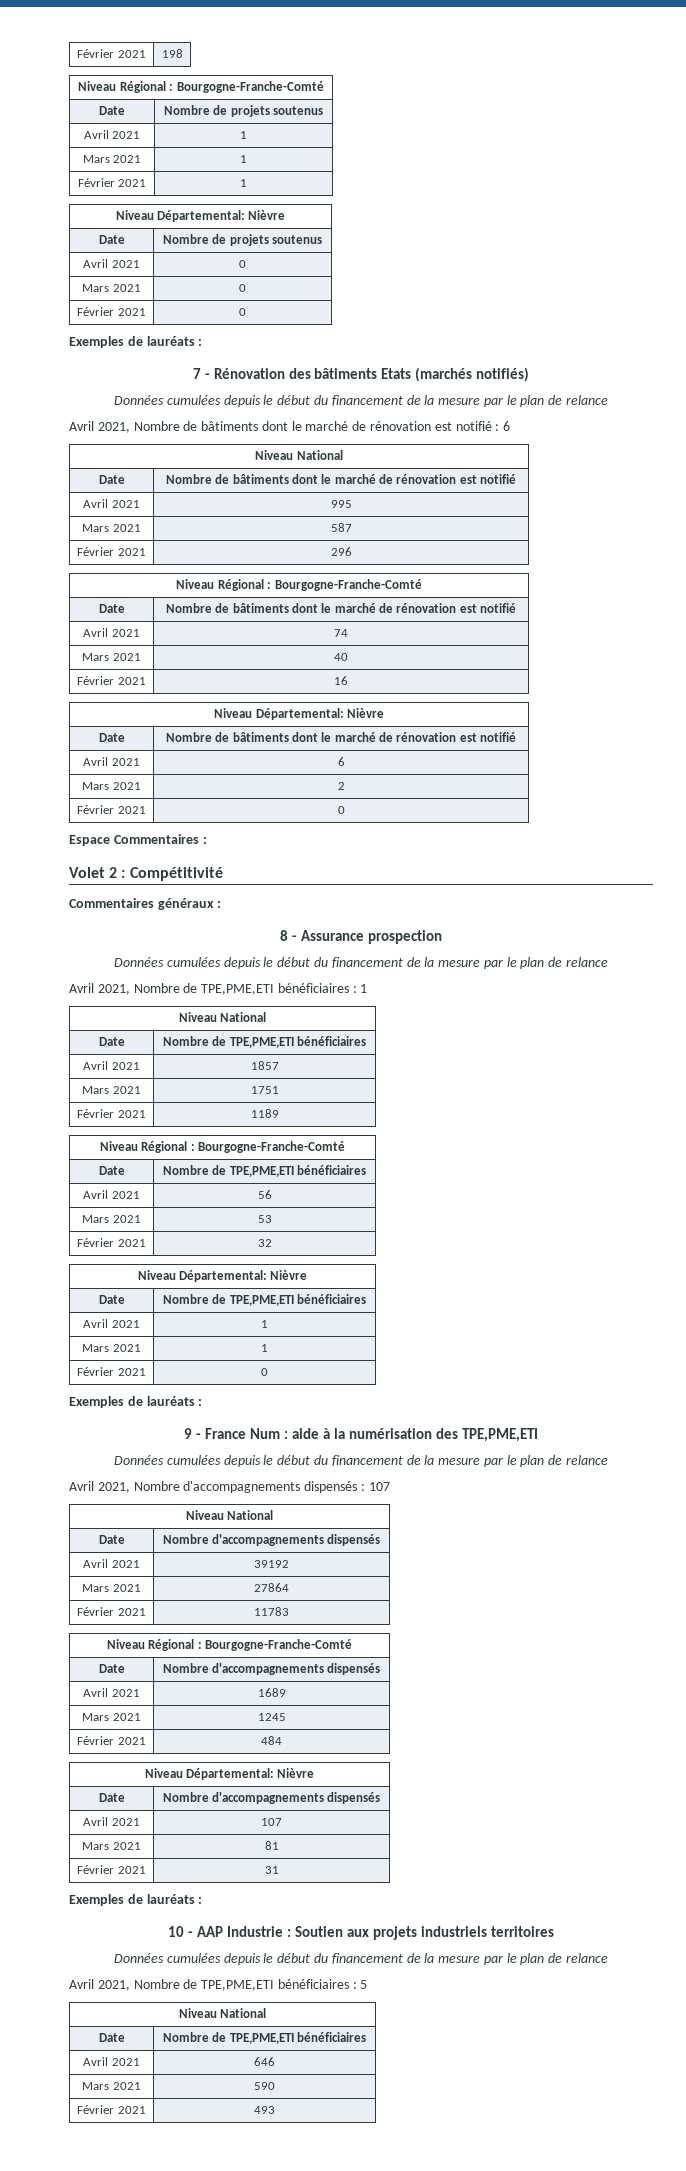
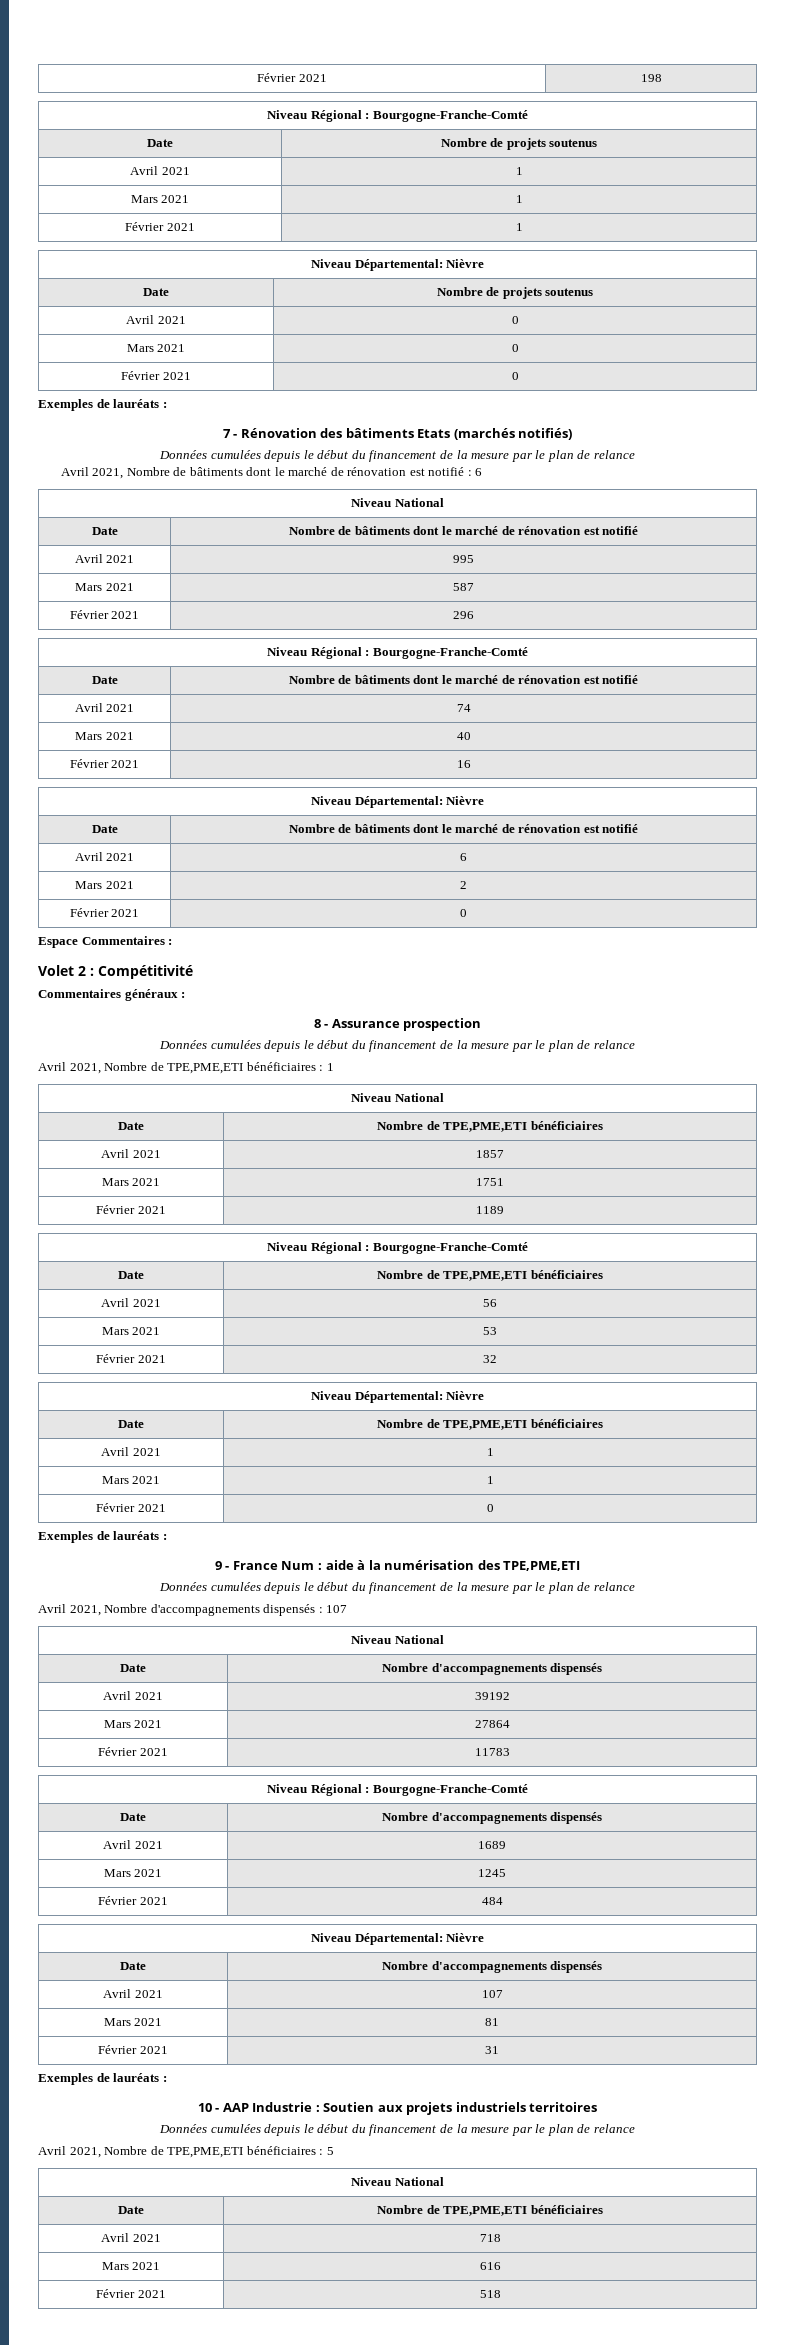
- Avril 2021 | 646
- Mars 2021 | 590
- Février 2021 | 493
+ Avril 2021 | 718
+ Mars 2021 | 616
+ Février 2021 | 518

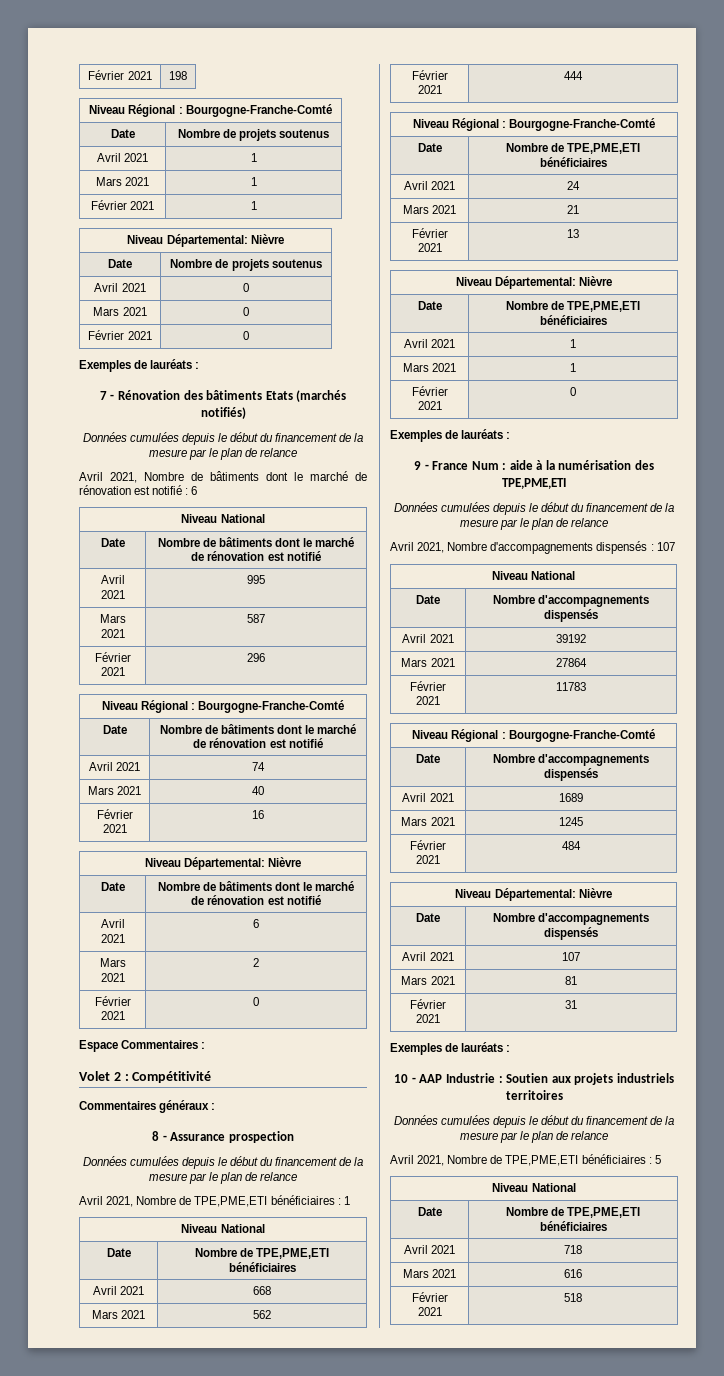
- Avril 2021 | 1857
- Mars 2021 | 1751
- Février 2021 | 1189
+ Avril 2021 | 668
+ Mars 2021 | 562
+ Février 2021 | 444
- Avril 2021 | 56
- Mars 2021 | 53
- Février 2021 | 32
+ Avril 2021 | 24
+ Mars 2021 | 21
+ Février 2021 | 13

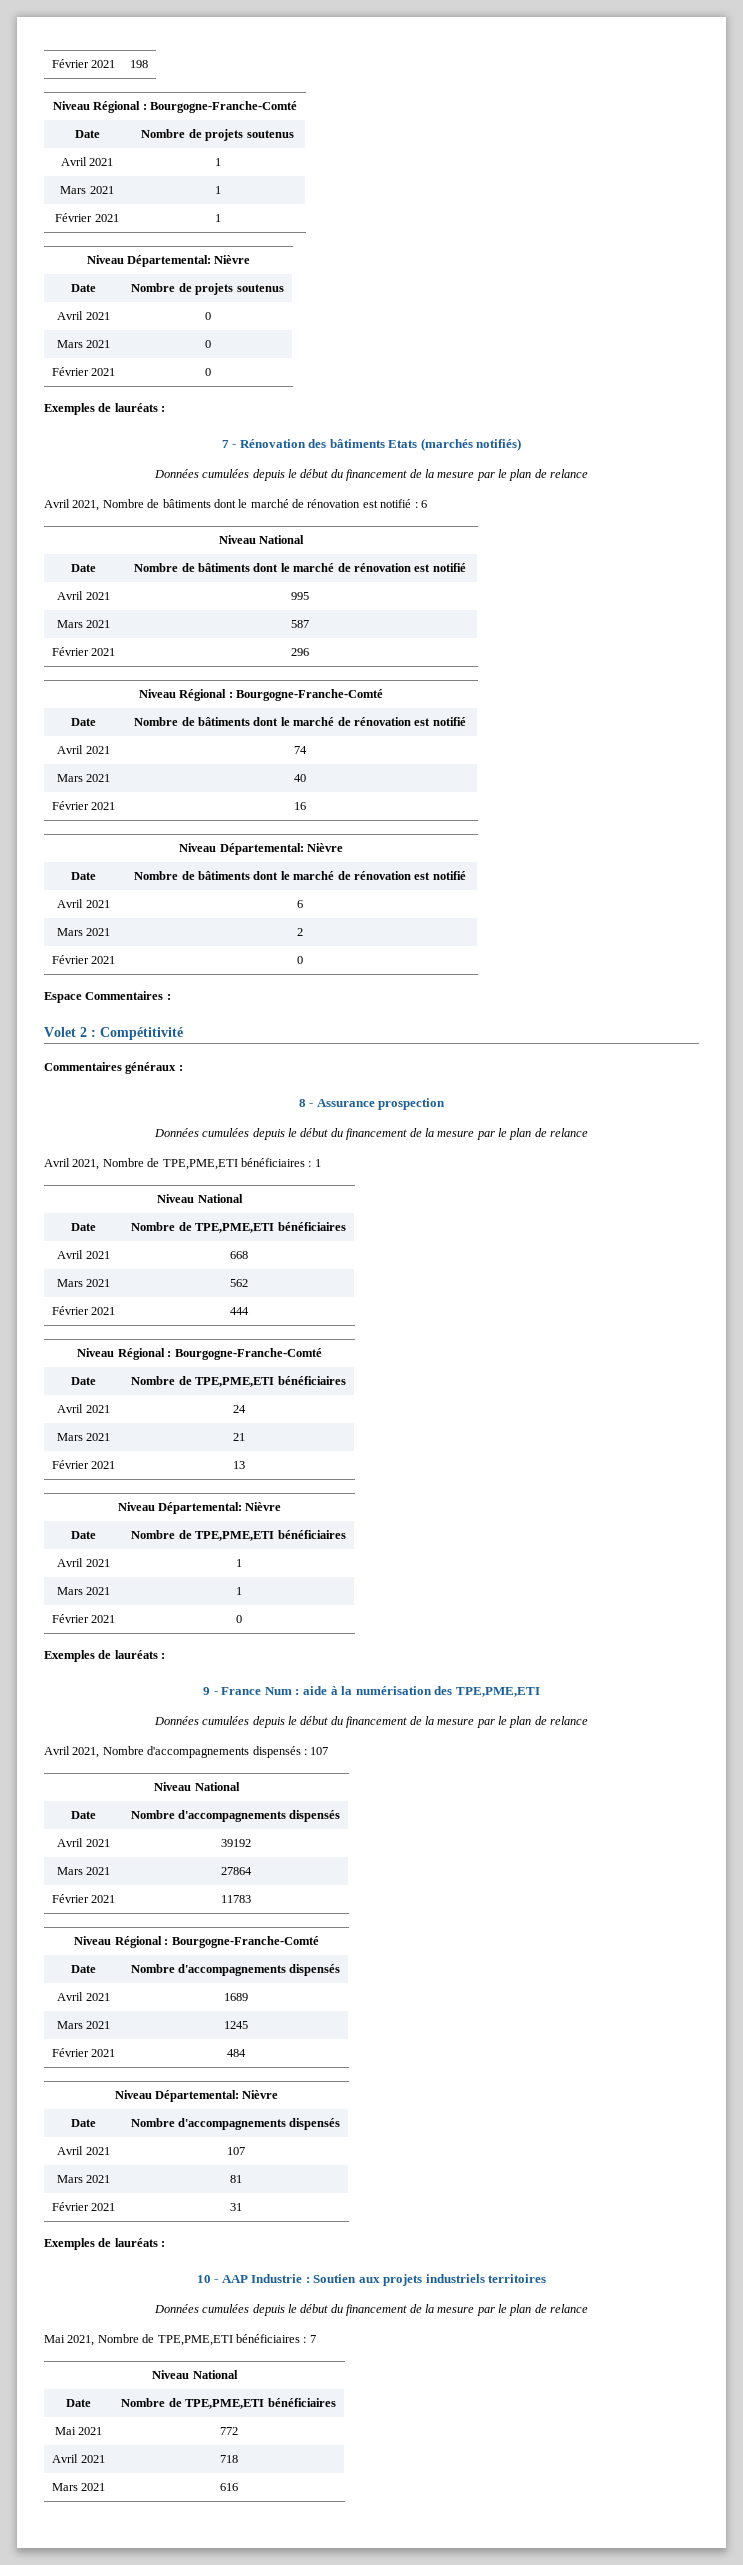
- Avril 2021, Nombre de TPE,PME,ETI bénéficiaires : 5
+ Mai 2021, Nombre de TPE,PME,ETI bénéficiaires : 7
  Niveau National
  Date | Nombre de TPE,PME,ETI bénéficiaires
+ Mai 2021 | 772
- Février 2021 | 518

